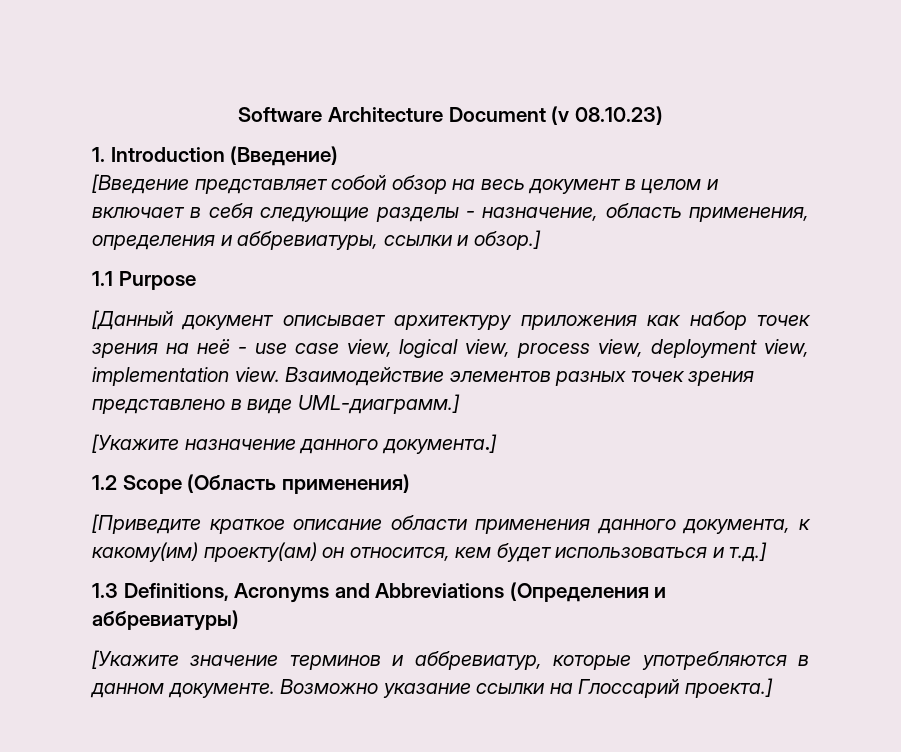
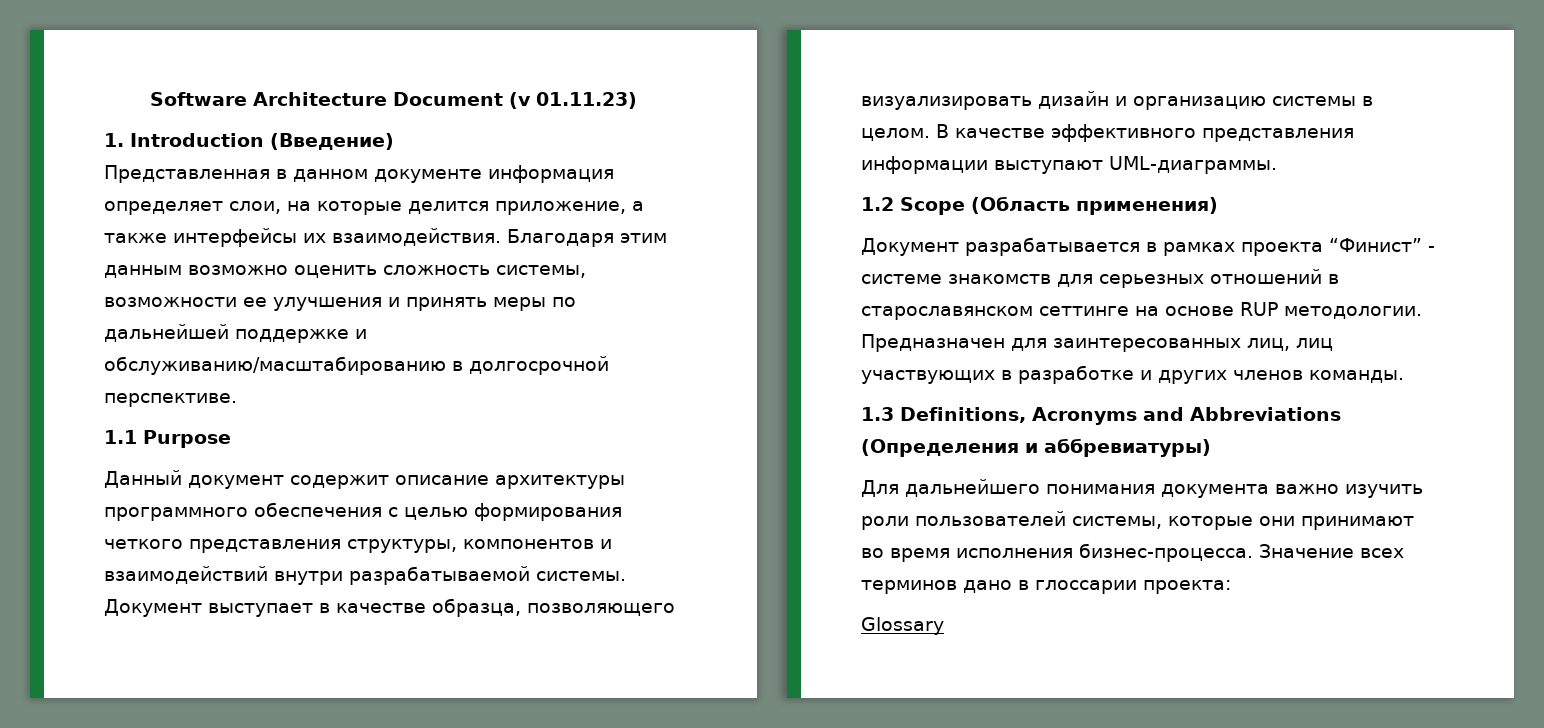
- Software Architecture Document (v 08.10.23)
+ Software Architecture Document (v 01.11.23)
- [Введение представляет собой обзор на весь документ в целом и включает в себя следующие разделы - назначение, область применения, определения и аббревиатуры, ссылки и обзор.]
+ Представленная в данном документе информация определяет слои, на которые делится приложение, а также интерфейсы их взаимодействия. Благодаря этим данным возможно оценить сложность системы, возможности ее улучшения и принять меры по дальнейшей поддержке и обслуживанию/масштабированию в долгосрочной перспективе.
  1.1 Purpose
- [Данный документ описывает архитектуру приложения как набор точек зрения на неё - use case view, logical view, process view, deployment view, implementation view. Взаимодействие элементов разных точек зрения представлено в виде UML-диаграмм.]
- [Укажите назначение данного документа.]
+ Данный документ содержит описание архитектуры программного обеспечения с целью формирования четкого представления структуры, компонентов и взаимодействий внутри разрабатываемой системы. Документ выступает в качестве образца, позволяющего визуализировать дизайн и организацию системы в целом. В качестве эффективного представления информации выступают UML-диаграммы.
  1.2 Scope (Область применения)
- [Приведите краткое описание области применения данного документа, к какому(им) проекту(ам) он относится, кем будет использоваться и т.д.]
+ Документ разрабатывается в рамках проекта “Финист” - системе знакомств для серьезных отношений в старославянском сеттинге на основе RUP методологии. Предназначен для заинтересованных лиц, лиц участвующих в разработке и других членов команды.
- [Укажите значение терминов и аббревиатур, которые употребляются в данном документе. Возможно указание ссылки на Глоссарий проекта.]
+ Для дальнейшего понимания документа важно изучить роли пользователей системы, которые они принимают во время исполнения бизнес-процесса. Значение всех терминов дано в глоссарии проекта:
+ Glossary

